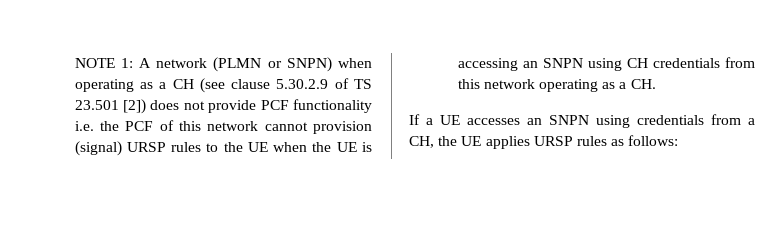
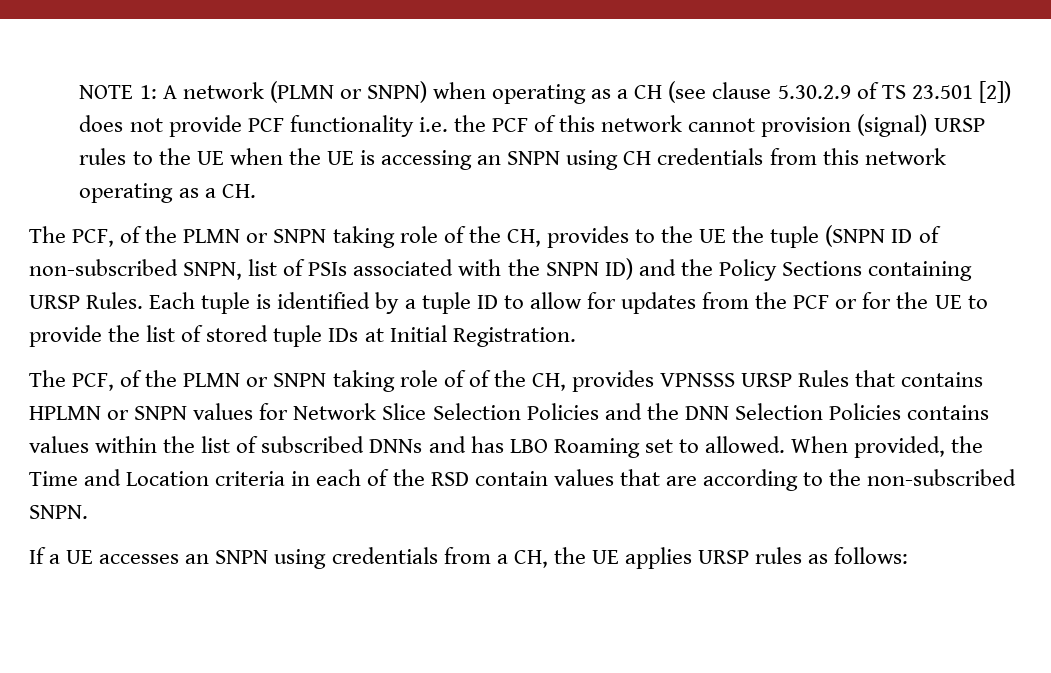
+ The PCF, of the PLMN or SNPN taking role of the CH, provides to the UE the tuple (SNPN ID of non-subscribed SNPN, list of PSIs associated with the SNPN ID) and the Policy Sections containing URSP Rules. Each tuple is identified by a tuple ID to allow for updates from the PCF or for the UE to provide the list of stored tuple IDs at Initial Registration.
+ The PCF, of the PLMN or SNPN taking role of of the CH, provides VPNSSS URSP Rules that contains HPLMN or SNPN values for Network Slice Selection Policies and the DNN Selection Policies contains values within the list of subscribed DNNs and has LBO Roaming set to allowed. When provided, the Time and Location criteria in each of the RSD contain values that are according to the non-subscribed SNPN.

